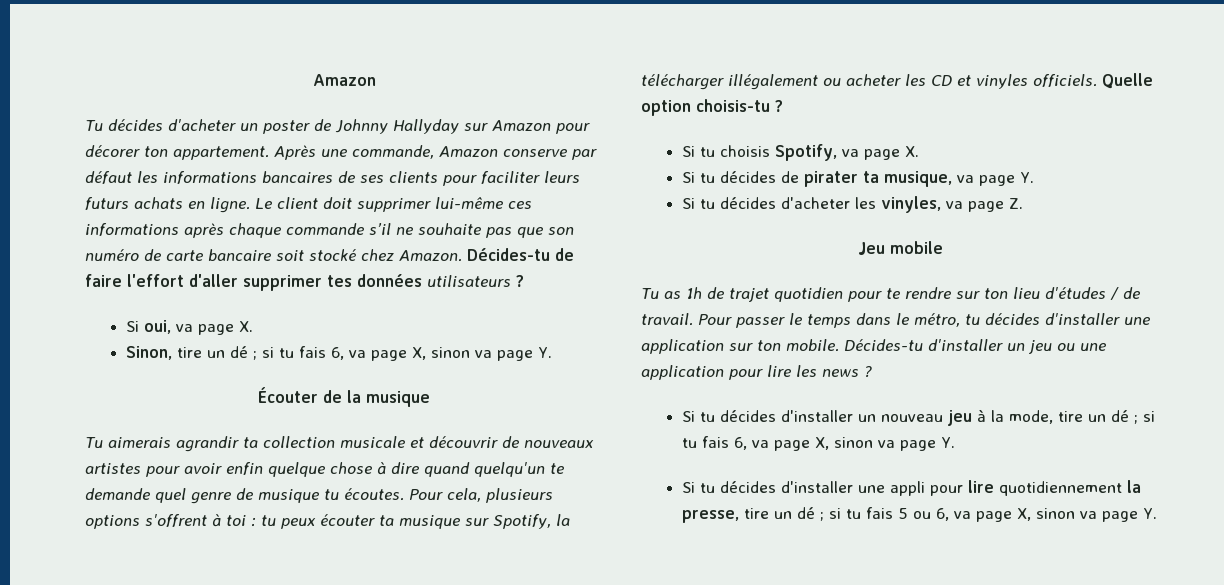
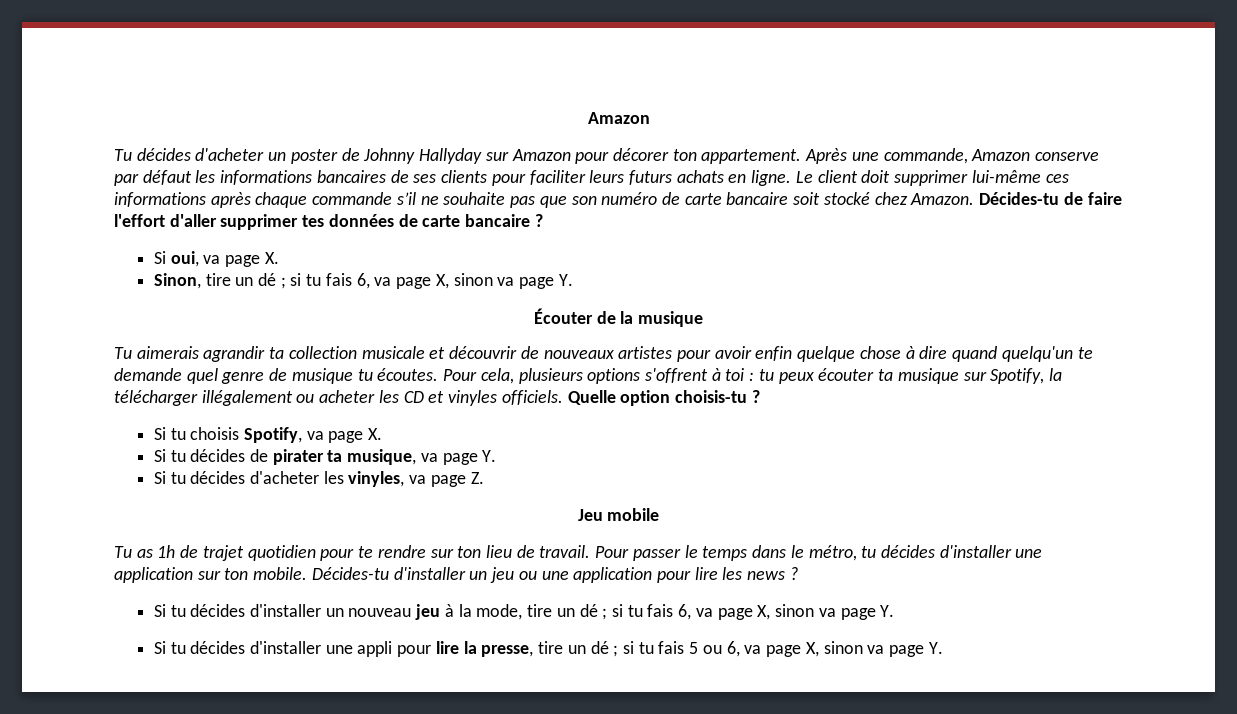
- Décides-tu de faire l'effort d'aller supprimer tes données utilisateurs ?
+ Décides-tu de faire l'effort d'aller supprimer tes données de carte bancaire ?
- Tu as 1h de trajet quotidien pour te rendre sur ton lieu d'études / de travail.
+ Tu as 1h de trajet quotidien pour te rendre sur ton lieu de travail.
- Si tu décides d'installer une appli pour lire quotidiennement la presse, tire un dé ; si tu fais 5 ou 6, va page X, sinon va page Y.
+ Si tu décides d'installer une appli pour lire la presse, tire un dé ; si tu fais 5 ou 6, va page X, sinon va page Y.

